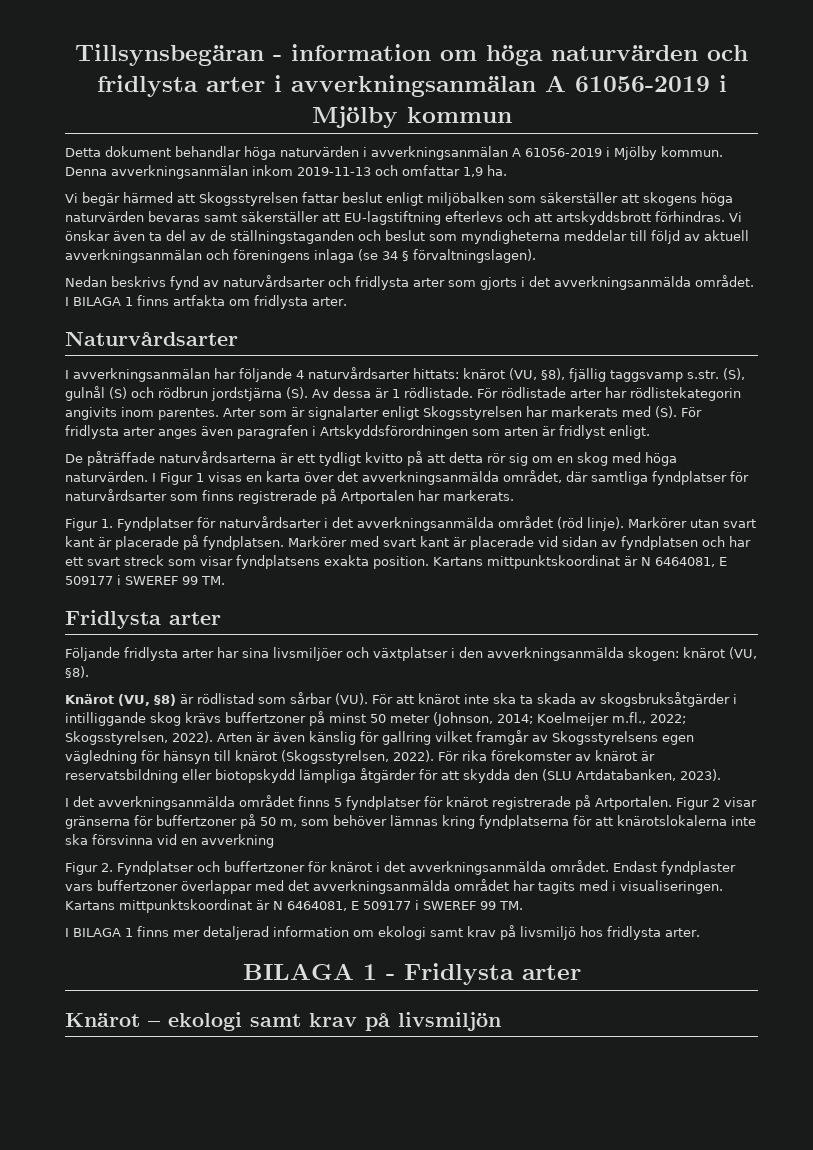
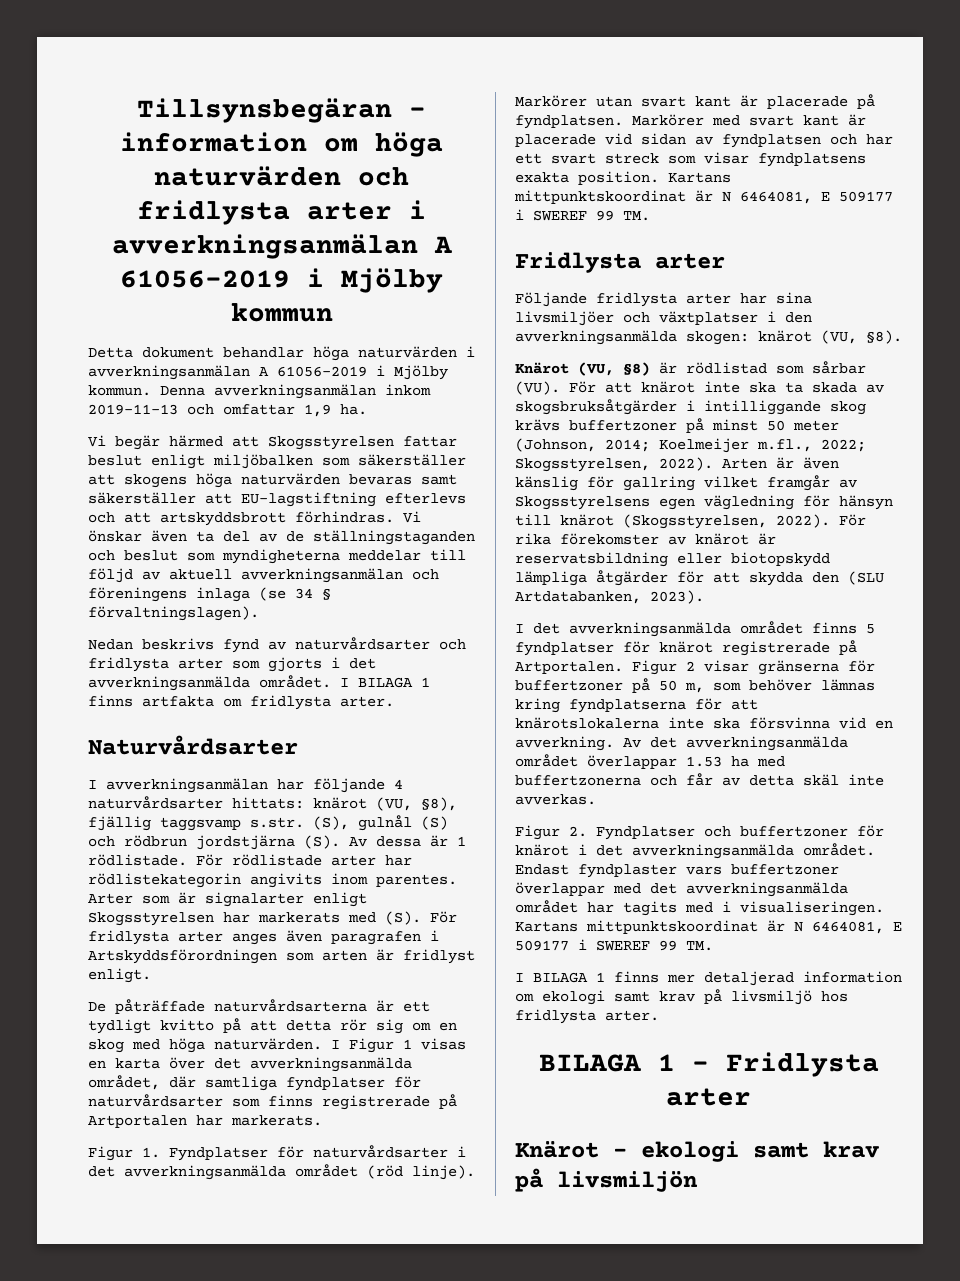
- Figur 2 visar gränserna för buffertzoner på 50 m, som behöver lämnas kring fyndplatserna för att knärotslokalerna inte ska försvinna vid en avverkning
+ Figur 2 visar gränserna för buffertzoner på 50 m, som behöver lämnas kring fyndplatserna för att knärotslokalerna inte ska försvinna vid en avverkning. Av det avverkningsanmälda området överlappar 1.53 ha med buffertzonerna och får av detta skäl inte avverkas.

